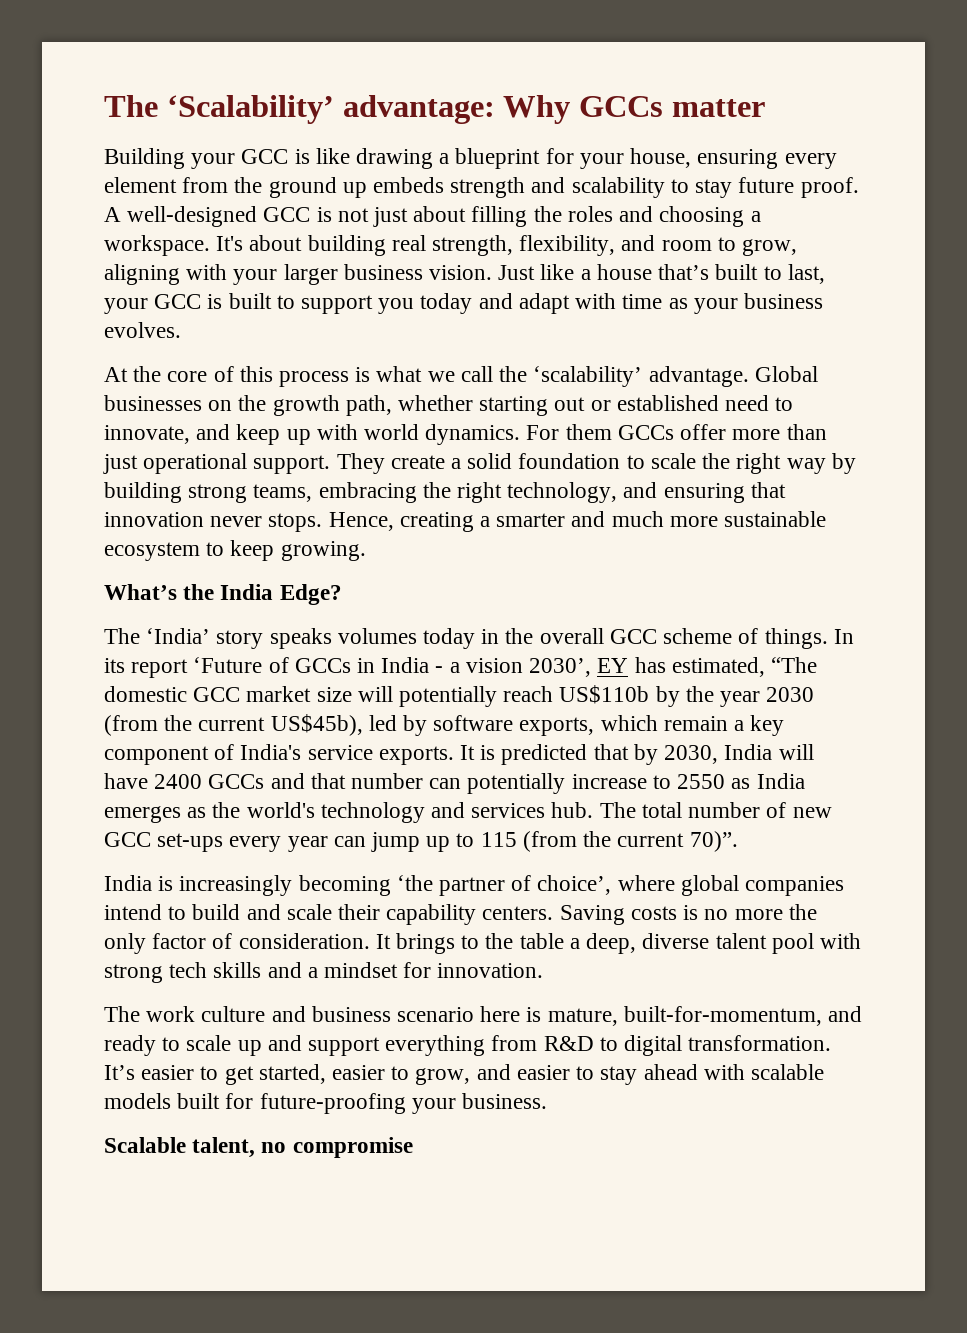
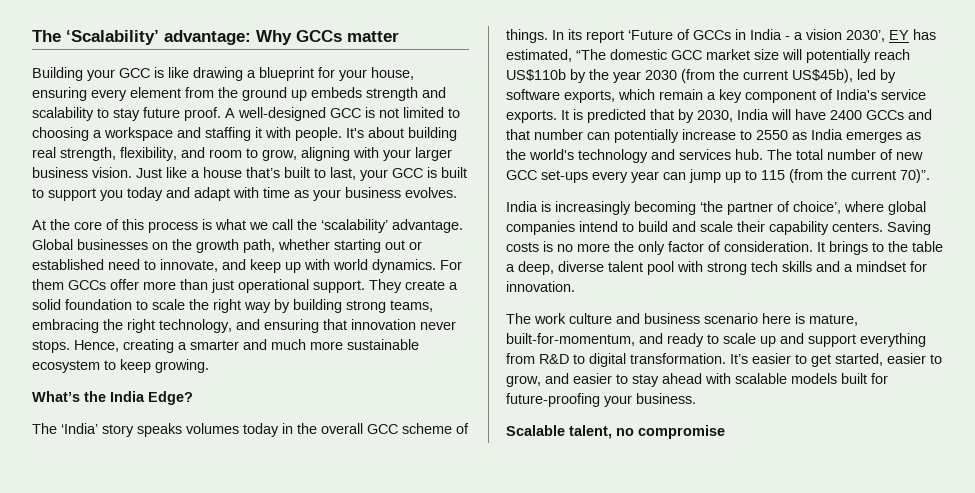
- A well-designed GCC is not just about filling the roles and choosing a workspace.
+ A well-designed GCC is not limited to choosing a workspace and staffing it with people.

